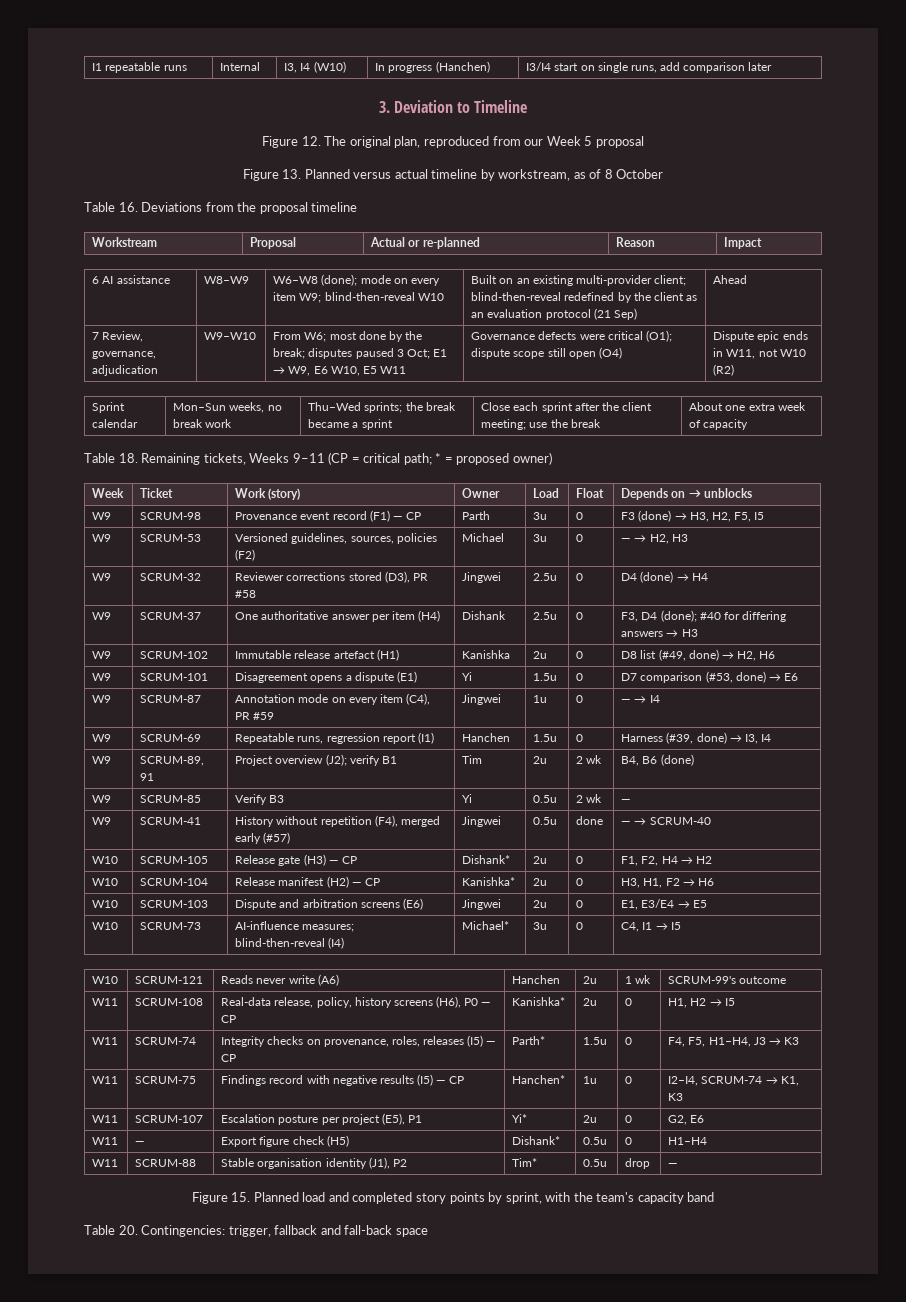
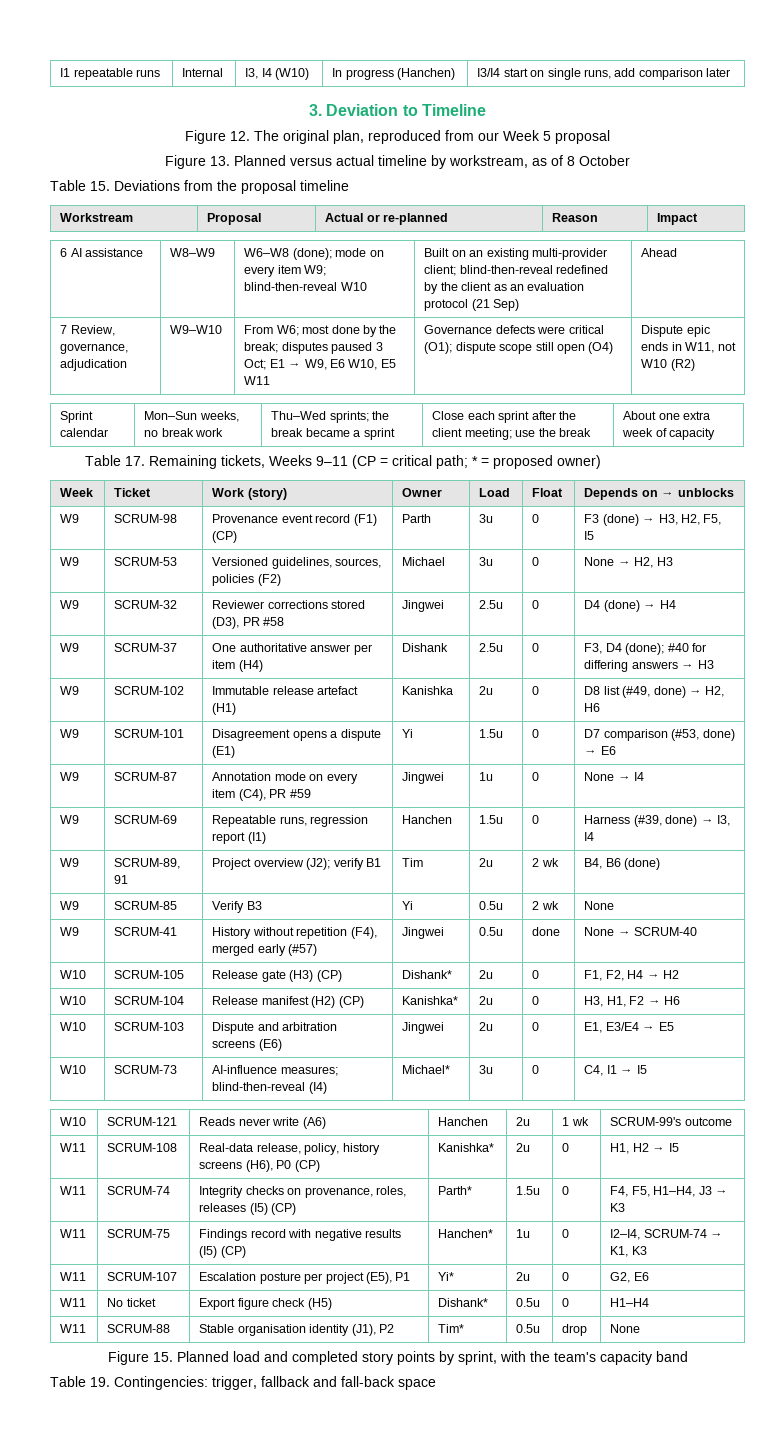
- Table 16. Deviations from the proposal timeline
+ Table 15. Deviations from the proposal timeline
- Table 18. Remaining tickets, Weeks 9–11 (CP = critical path; * = proposed owner)
+ Table 17. Remaining tickets, Weeks 9–11 (CP = critical path; * = proposed owner)
- W9 | SCRUM-98 | Provenance event record (F1) — CP | Parth | 3u | 0 | F3 (done) → H3, H2, F5, I5
+ W9 | SCRUM-98 | Provenance event record (F1) (CP) | Parth | 3u | 0 | F3 (done) → H3, H2, F5, I5
- W9 | SCRUM-53 | Versioned guidelines, sources, policies (F2) | Michael | 3u | 0 | — → H2, H3
+ W9 | SCRUM-53 | Versioned guidelines, sources, policies (F2) | Michael | 3u | 0 | None → H2, H3
- W9 | SCRUM-87 | Annotation mode on every item (C4), PR #59 | Jingwei | 1u | 0 | — → I4
+ W9 | SCRUM-87 | Annotation mode on every item (C4), PR #59 | Jingwei | 1u | 0 | None → I4
- W9 | SCRUM-85 | Verify B3 | Yi | 0.5u | 2 wk | —
+ W9 | SCRUM-85 | Verify B3 | Yi | 0.5u | 2 wk | None
- W9 | SCRUM-41 | History without repetition (F4), merged early (#57) | Jingwei | 0.5u | done | — → SCRUM-40
+ W9 | SCRUM-41 | History without repetition (F4), merged early (#57) | Jingwei | 0.5u | done | None → SCRUM-40
- W10 | SCRUM-105 | Release gate (H3) — CP | Dishank* | 2u | 0 | F1, F2, H4 → H2
+ W10 | SCRUM-105 | Release gate (H3) (CP) | Dishank* | 2u | 0 | F1, F2, H4 → H2
- W10 | SCRUM-104 | Release manifest (H2) — CP | Kanishka* | 2u | 0 | H3, H1, F2 → H6
+ W10 | SCRUM-104 | Release manifest (H2) (CP) | Kanishka* | 2u | 0 | H3, H1, F2 → H6
- W11 | SCRUM-108 | Real-data release, policy, history screens (H6), P0 — CP | Kanishka* | 2u | 0 | H1, H2 → I5
+ W11 | SCRUM-108 | Real-data release, policy, history screens (H6), P0 (CP) | Kanishka* | 2u | 0 | H1, H2 → I5
- W11 | SCRUM-74 | Integrity checks on provenance, roles, releases (I5) — CP | Parth* | 1.5u | 0 | F4, F5, H1–H4, J3 → K3
+ W11 | SCRUM-74 | Integrity checks on provenance, roles, releases (I5) (CP) | Parth* | 1.5u | 0 | F4, F5, H1–H4, J3 → K3
- W11 | SCRUM-75 | Findings record with negative results (I5) — CP | Hanchen* | 1u | 0 | I2–I4, SCRUM-74 → K1, K3
+ W11 | SCRUM-75 | Findings record with negative results (I5) (CP) | Hanchen* | 1u | 0 | I2–I4, SCRUM-74 → K1, K3
- W11 | — | Export figure check (H5) | Dishank* | 0.5u | 0 | H1–H4
+ W11 | No ticket | Export figure check (H5) | Dishank* | 0.5u | 0 | H1–H4
- W11 | SCRUM-88 | Stable organisation identity (J1), P2 | Tim* | 0.5u | drop | —
+ W11 | SCRUM-88 | Stable organisation identity (J1), P2 | Tim* | 0.5u | drop | None
- Table 20. Contingencies: trigger, fallback and fall-back space
+ Table 19. Contingencies: trigger, fallback and fall-back space

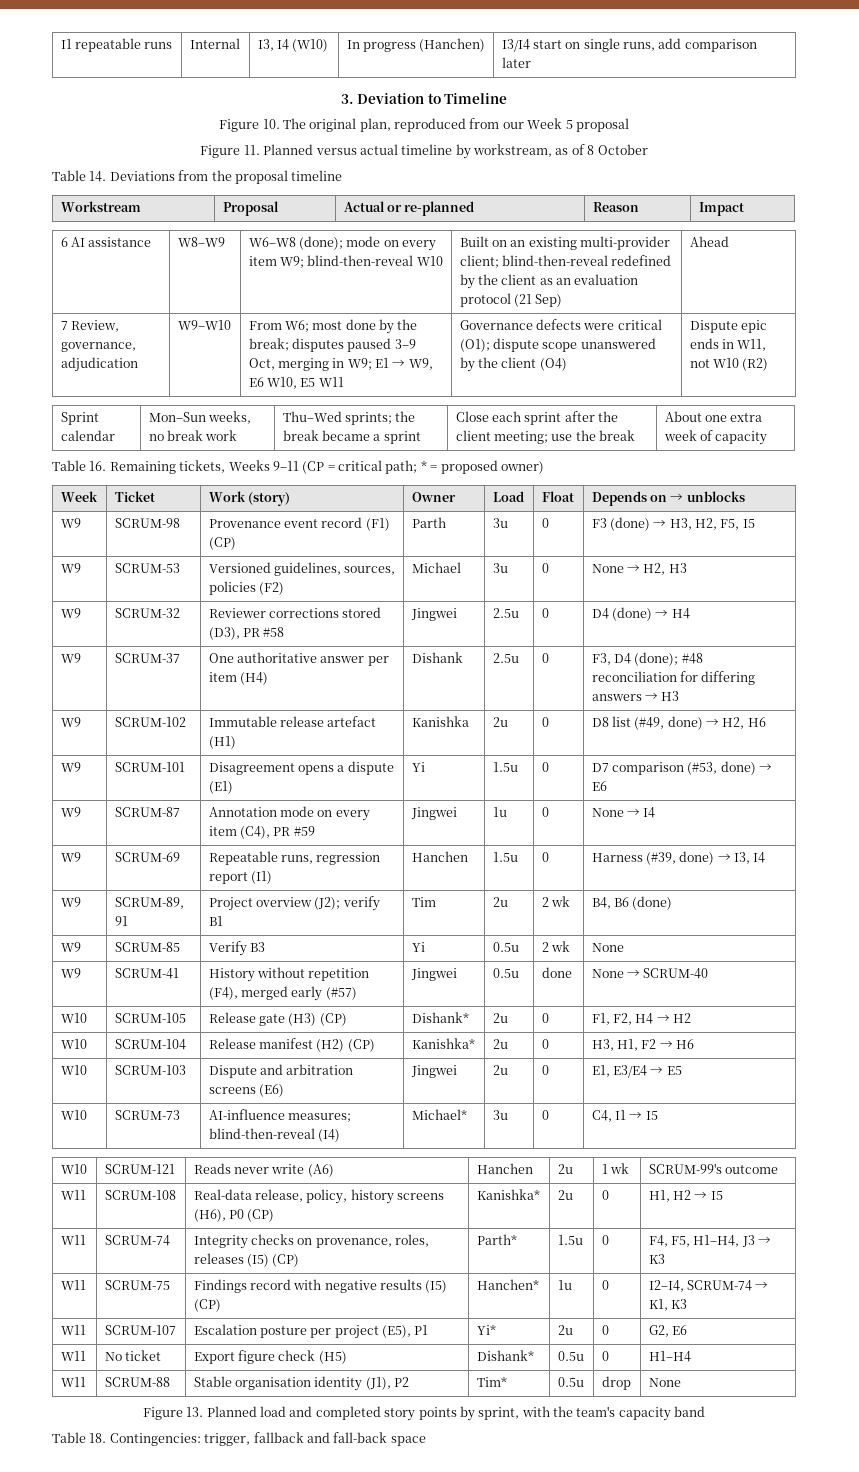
- Figure 12. The original plan, reproduced from our Week 5 proposal
+ Figure 10. The original plan, reproduced from our Week 5 proposal
- Figure 13. Planned versus actual timeline by workstream, as of 8 October
+ Figure 11. Planned versus actual timeline by workstream, as of 8 October
- Table 15. Deviations from the proposal timeline
+ Table 14. Deviations from the proposal timeline
- From W6; most done by the break; disputes paused 3 Oct; E1 → W9, E6 W10, E5 W11
+ From W6; most done by the break; disputes paused 3–9 Oct, merging in W9; E1 → W9, E6 W10, E5 W11
- Governance defects were critical (O1); dispute scope still open (O4)
+ Governance defects were critical (O1); dispute scope unanswered by the client (O4)
- Table 17. Remaining tickets, Weeks 9–11 (CP = critical path; * = proposed owner)
+ Table 16. Remaining tickets, Weeks 9–11 (CP = critical path; * = proposed owner)
- W9 | SCRUM-37 | One authoritative answer per item (H4) | Dishank | 2.5u | 0 | F3, D4 (done); #40 for differing answers → H3
+ W9 | SCRUM-37 | One authoritative answer per item (H4) | Dishank | 2.5u | 0 | F3, D4 (done); #48 reconciliation for differing answers → H3
- Figure 15. Planned load and completed story points by sprint, with the team's capacity band
+ Figure 13. Planned load and completed story points by sprint, with the team's capacity band
- Table 19. Contingencies: trigger, fallback and fall-back space
+ Table 18. Contingencies: trigger, fallback and fall-back space

